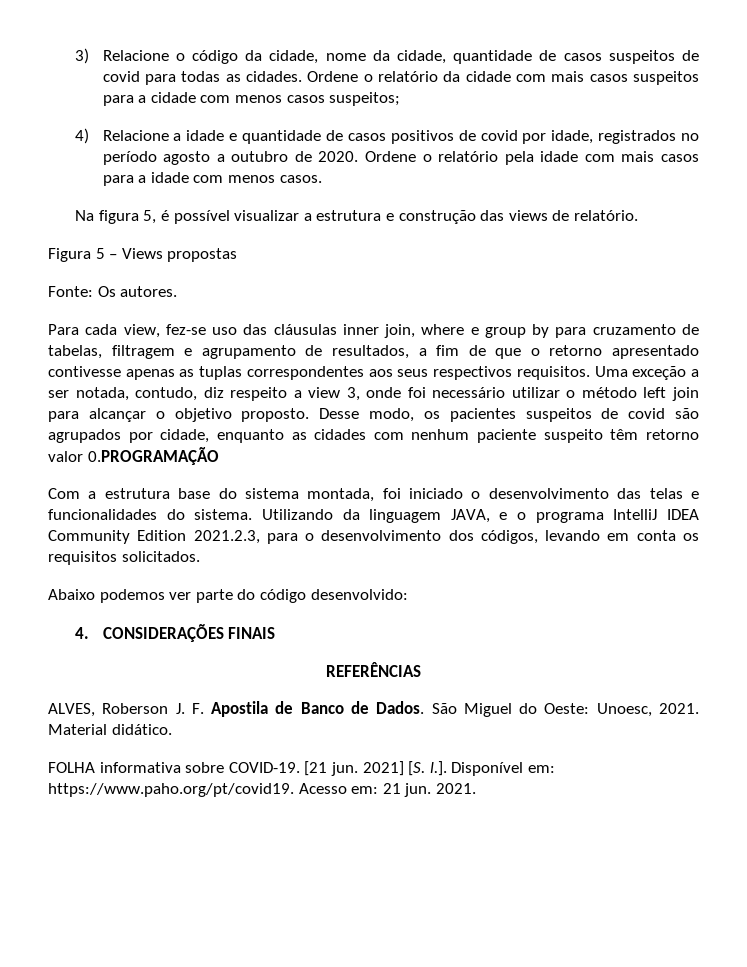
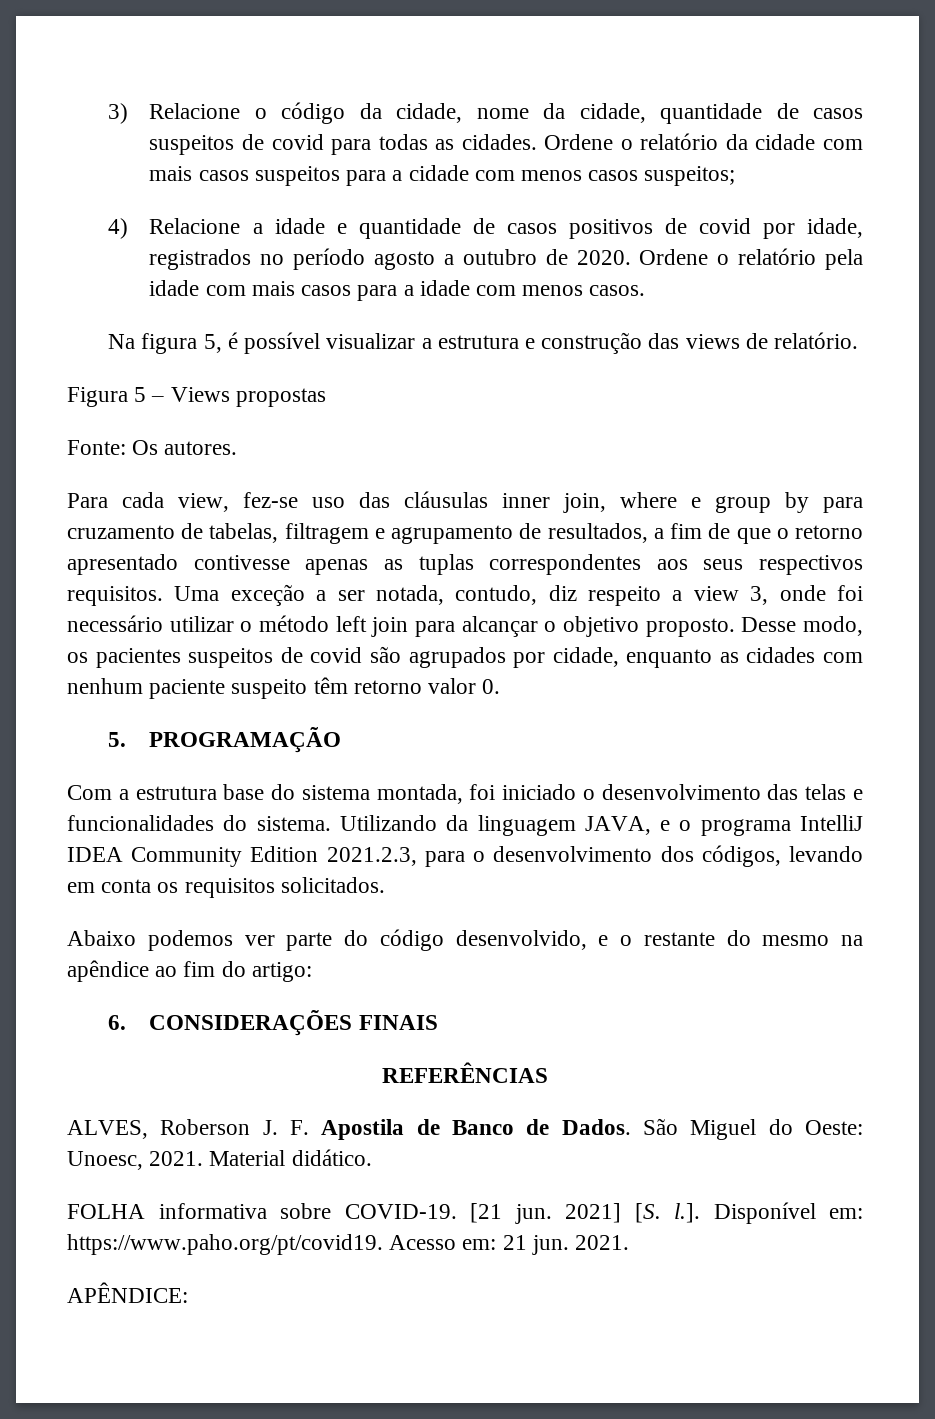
- Desse modo, os pacientes suspeitos de covid são agrupados por cidade, enquanto as cidades com nenhum paciente suspeito têm retorno valor 0.PROGRAMAÇÃO
+ Desse modo, os pacientes suspeitos de covid são agrupados por cidade, enquanto as cidades com nenhum paciente suspeito têm retorno valor 0.
+ 5. PROGRAMAÇÃO
- Abaixo podemos ver parte do código desenvolvido:
- 4. CONSIDERAÇÕES FINAIS
+ Abaixo podemos ver parte do código desenvolvido, e o restante do mesmo na apêndice ao fim do artigo:
+ 6. CONSIDERAÇÕES FINAIS
+ APÊNDICE:

